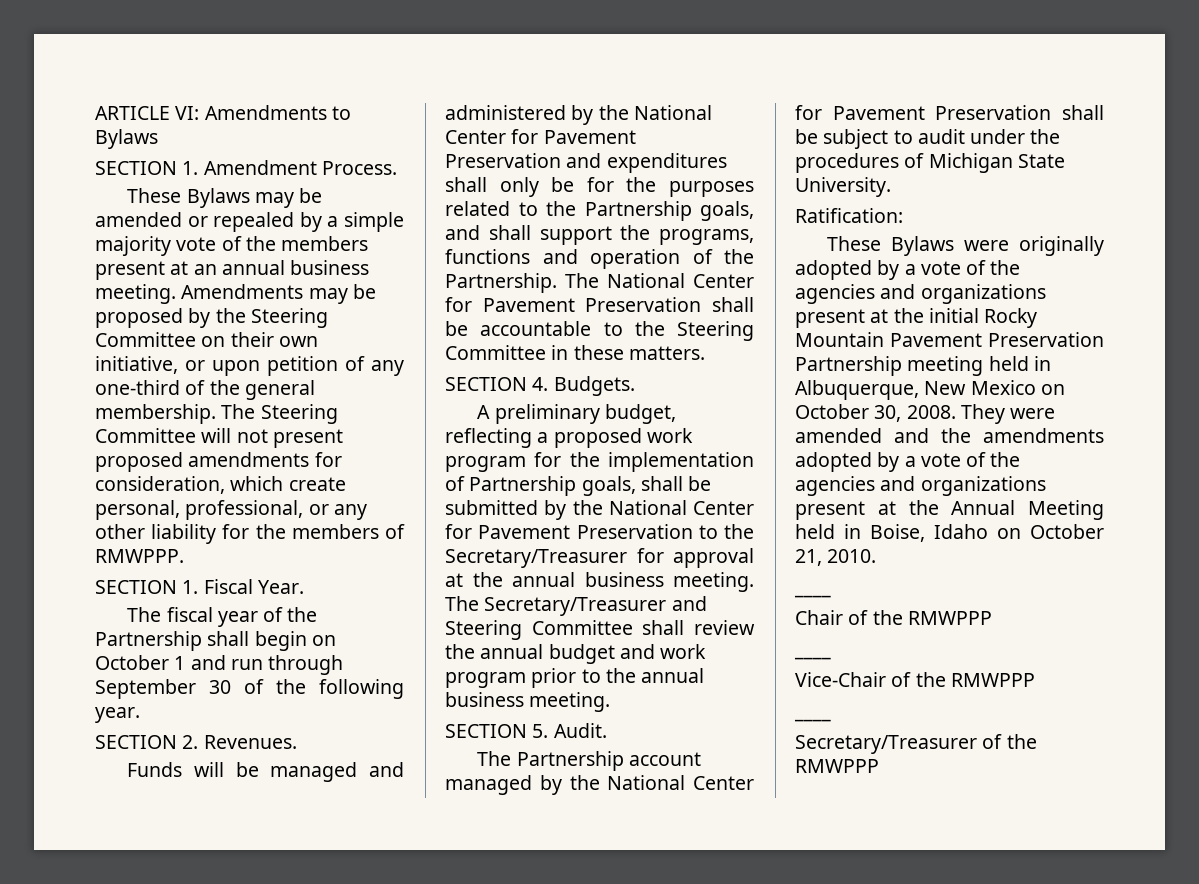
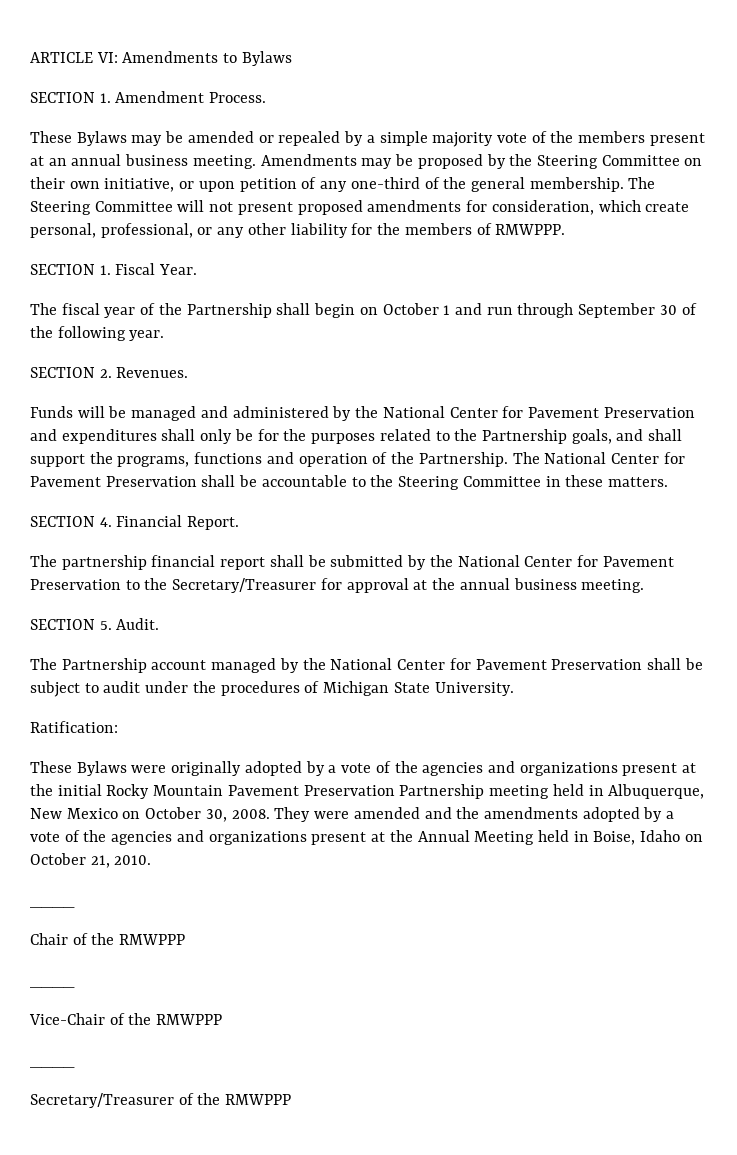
- SECTION 4. Budgets.
- A preliminary budget, reflecting a proposed work program for the implementation of Partnership goals, shall be submitted by the National Center for Pavement Preservation to the Secretary/Treasurer for approval at the annual business meeting. The Secretary/Treasurer and Steering Committee shall review the annual budget and work program prior to the annual business meeting.
+ SECTION 4. Financial Report.
+ The partnership financial report shall be submitted by the National Center for Pavement Preservation to the Secretary/Treasurer for approval at the annual business meeting.

